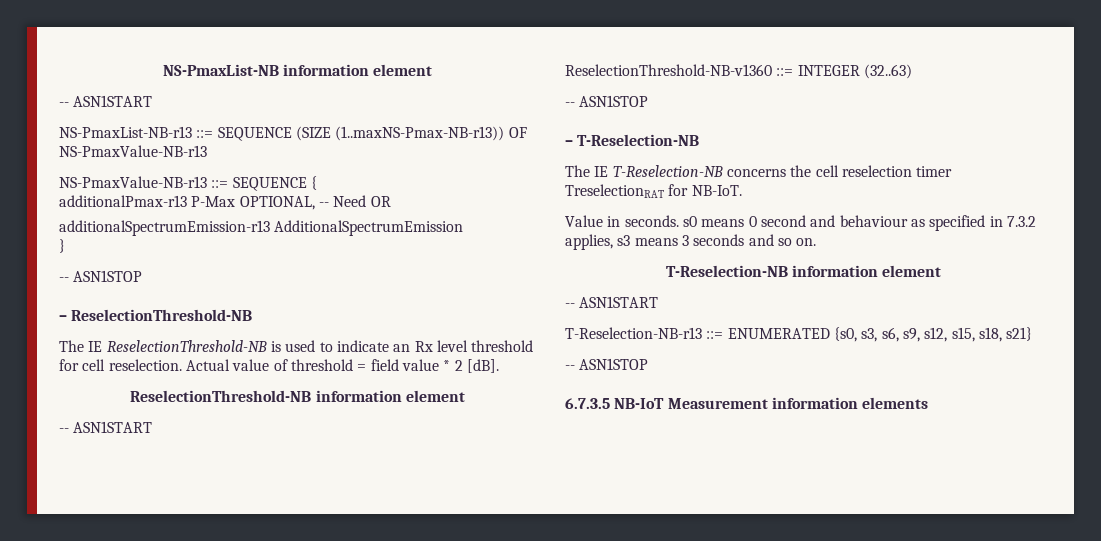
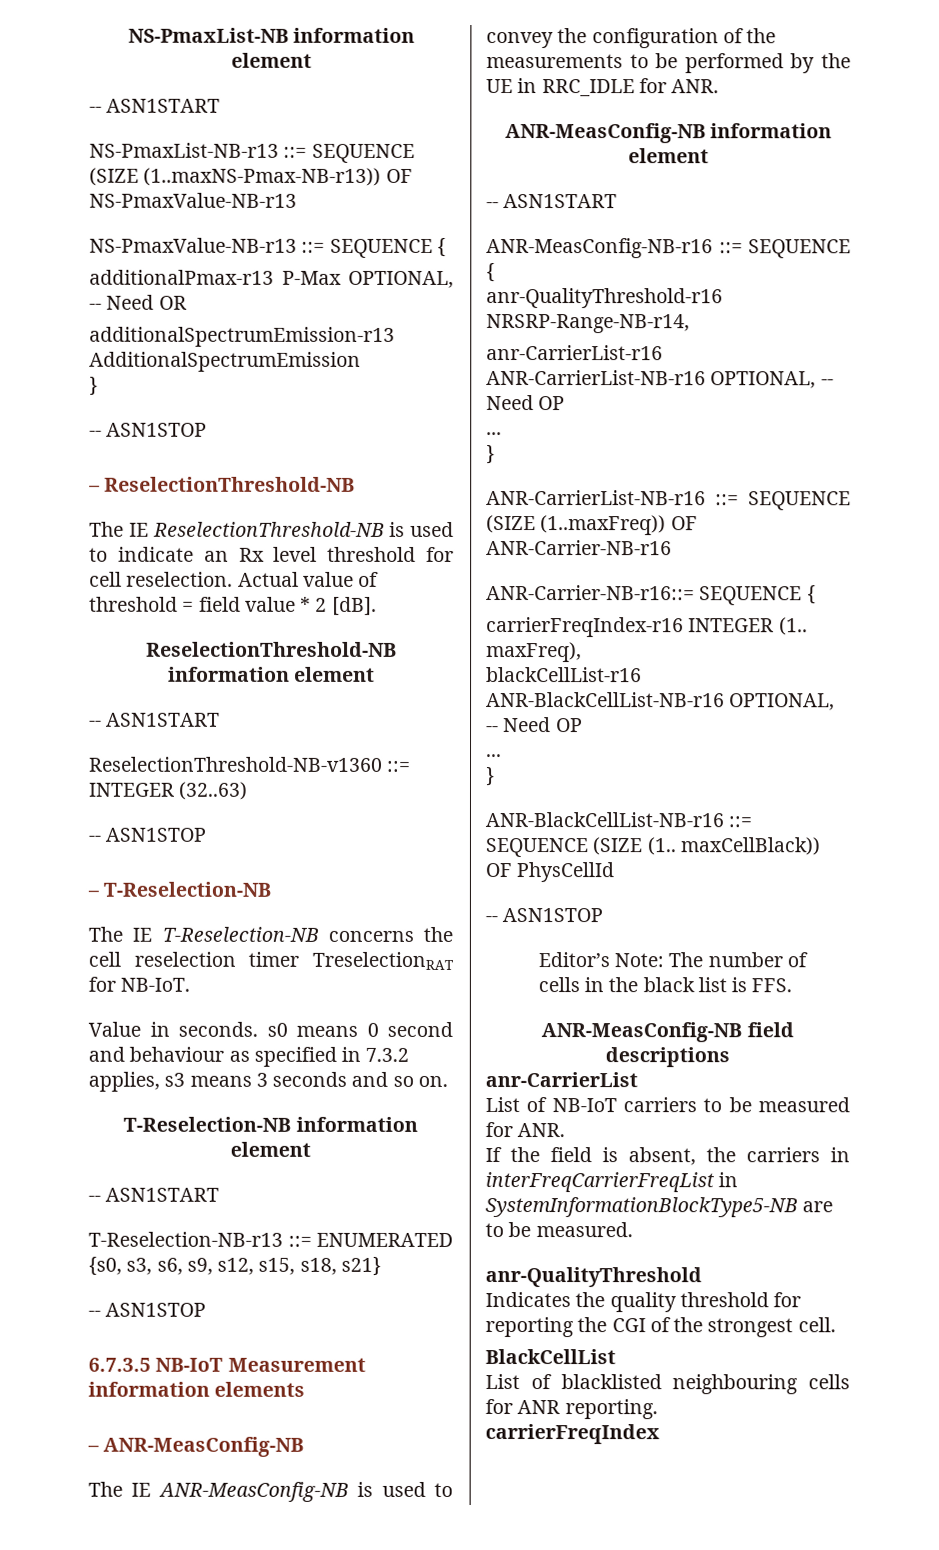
+ – ANR-MeasConfig-NB
+ The IE ANR-MeasConfig-NB is used to convey the configuration of the measurements to be performed by the UE in RRC_IDLE for ANR.
+ ANR-MeasConfig-NB information element
+ -- ASN1START
+ ANR-MeasConfig-NB-r16 ::= SEQUENCE {
+ anr-QualityThreshold-r16 NRSRP-Range-NB-r14,
+ anr-CarrierList-r16 ANR-CarrierList-NB-r16 OPTIONAL, -- Need OP
+ ...
+ }
+ ANR-CarrierList-NB-r16 ::= SEQUENCE (SIZE (1..maxFreq)) OF ANR-Carrier-NB-r16
+ ANR-Carrier-NB-r16::= SEQUENCE {
+ carrierFreqIndex-r16 INTEGER (1.. maxFreq),
+ blackCellList-r16 ANR-BlackCellList-NB-r16 OPTIONAL, -- Need OP
+ ...
+ }
+ ANR-BlackCellList-NB-r16 ::= SEQUENCE (SIZE (1.. maxCellBlack)) OF PhysCellId
+ -- ASN1STOP
+ Editor’s Note: The number of cells in the black list is FFS.
+ ANR-MeasConfig-NB field descriptions
+ anr-CarrierList
+ List of NB-IoT carriers to be measured for ANR.
+ If the field is absent, the carriers in interFreqCarrierFreqList in SystemInformationBlockType5-NB are to be measured.
+ anr-QualityThreshold
+ Indicates the quality threshold for reporting the CGI of the strongest cell.
+ BlackCellList
+ List of blacklisted neighbouring cells for ANR reporting.
+ carrierFreqIndex

